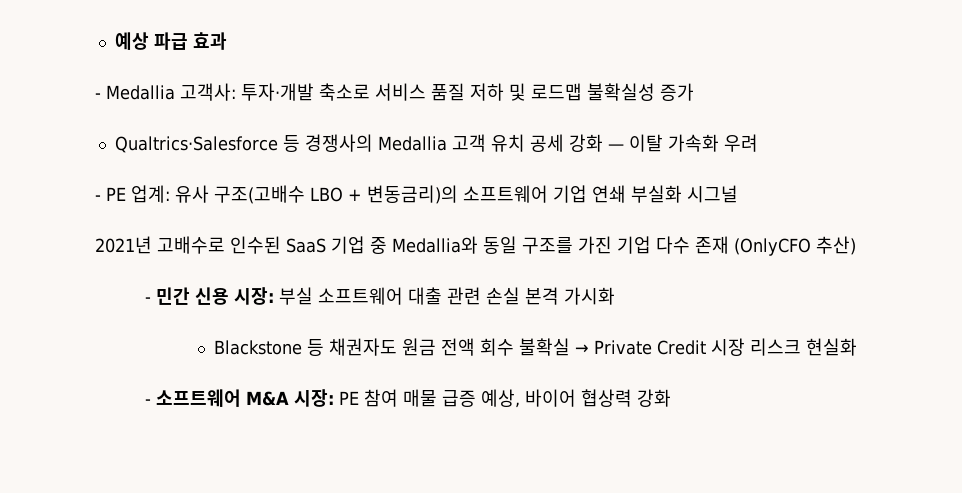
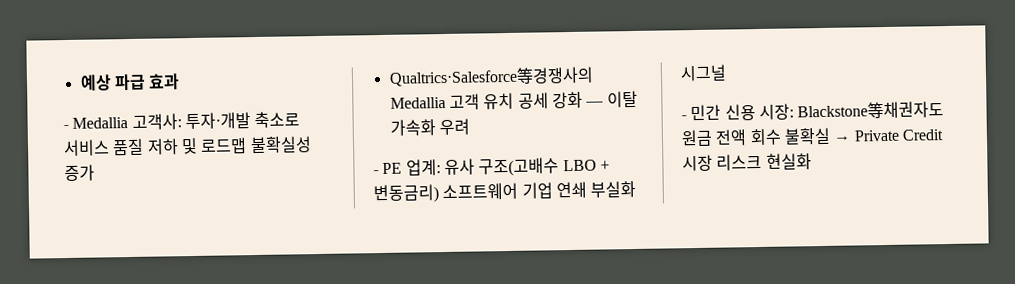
- Qualtrics·Salesforce 등 경쟁사의 Medallia 고객 유치 공세 강화 — 이탈 가속화 우려
+ Qualtrics·Salesforce等경쟁사의 Medallia 고객 유치 공세 강화 — 이탈 가속화 우려
- - PE 업계: 유사 구조(고배수 LBO + 변동금리)의 소프트웨어 기업 연쇄 부실화 시그널
+ - PE 업계: 유사 구조(고배수 LBO + 변동금리) 소프트웨어 기업 연쇄 부실화 시그널
- 2021년 고배수로 인수된 SaaS 기업 중 Medallia와 동일 구조를 가진 기업 다수 존재 (OnlyCFO 추산)
- - 민간 신용 시장: 부실 소프트웨어 대출 관련 손실 본격 가시화
- Blackstone 등 채권자도 원금 전액 회수 불확실 → Private Credit 시장 리스크 현실화
+ - 민간 신용 시장: Blackstone等채권자도 원금 전액 회수 불확실 → Private Credit 시장 리스크 현실화
- - 소프트웨어 M&A 시장: PE 참여 매물 급증 예상, 바이어 협상력 강화

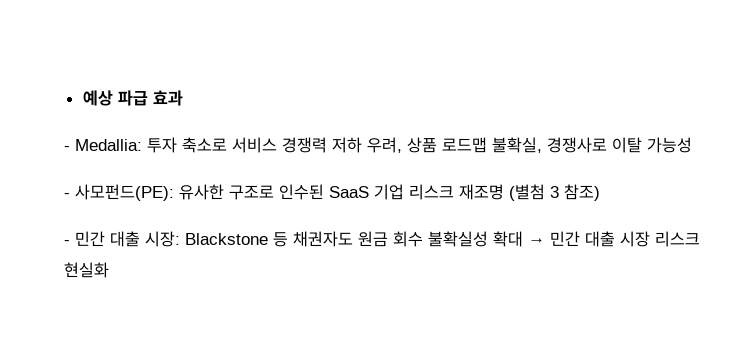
- - Medallia 고객사: 투자·개발 축소로 서비스 품질 저하 및 로드맵 불확실성 증가
- Qualtrics·Salesforce等경쟁사의 Medallia 고객 유치 공세 강화 — 이탈 가속화 우려
- - PE 업계: 유사 구조(고배수 LBO + 변동금리) 소프트웨어 기업 연쇄 부실화 시그널
+ - Medallia: 투자 축소로 서비스 경쟁력 저하 우려, 상품 로드맵 불확실, 경쟁사로 이탈 가능성
+ - 사모펀드(PE): 유사한 구조로 인수된 SaaS 기업 리스크 재조명 (별첨 3 참조)
- - 민간 신용 시장: Blackstone等채권자도 원금 전액 회수 불확실 → Private Credit 시장 리스크 현실화
+ - 민간 대출 시장: Blackstone 등 채권자도 원금 회수 불확실성 확대 → 민간 대출 시장 리스크 현실화

